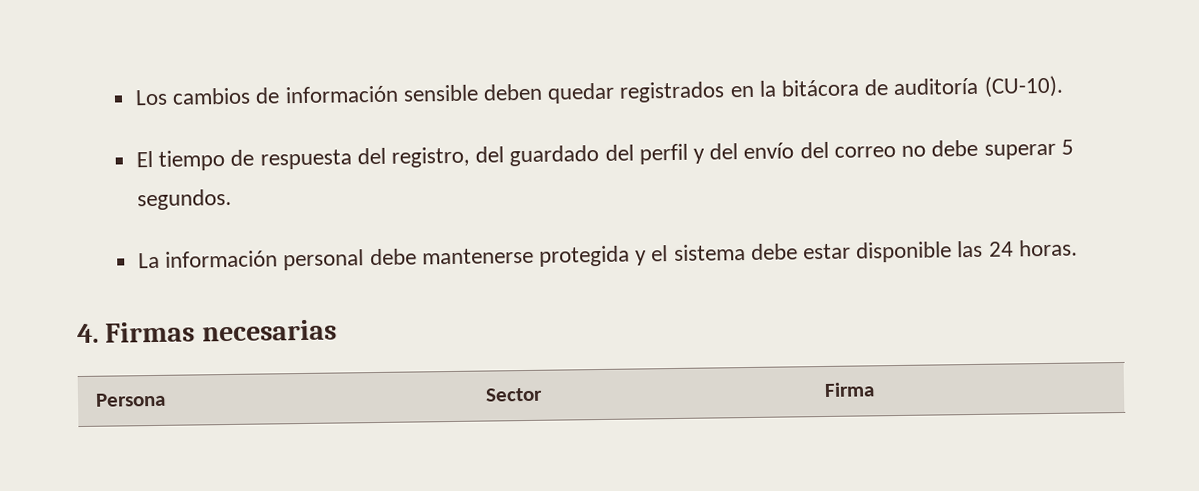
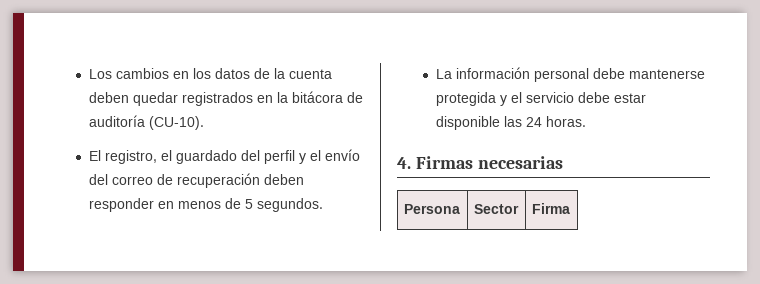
- Los cambios de información sensible deben quedar registrados en la bitácora de auditoría (CU-10).
+ Los cambios en los datos de la cuenta deben quedar registrados en la bitácora de auditoría (CU-10).
- El tiempo de respuesta del registro, del guardado del perfil y del envío del correo no debe superar 5 segundos.
+ El registro, el guardado del perfil y el envío del correo de recuperación deben responder en menos de 5 segundos.
- La información personal debe mantenerse protegida y el sistema debe estar disponible las 24 horas.
+ La información personal debe mantenerse protegida y el servicio debe estar disponible las 24 horas.

